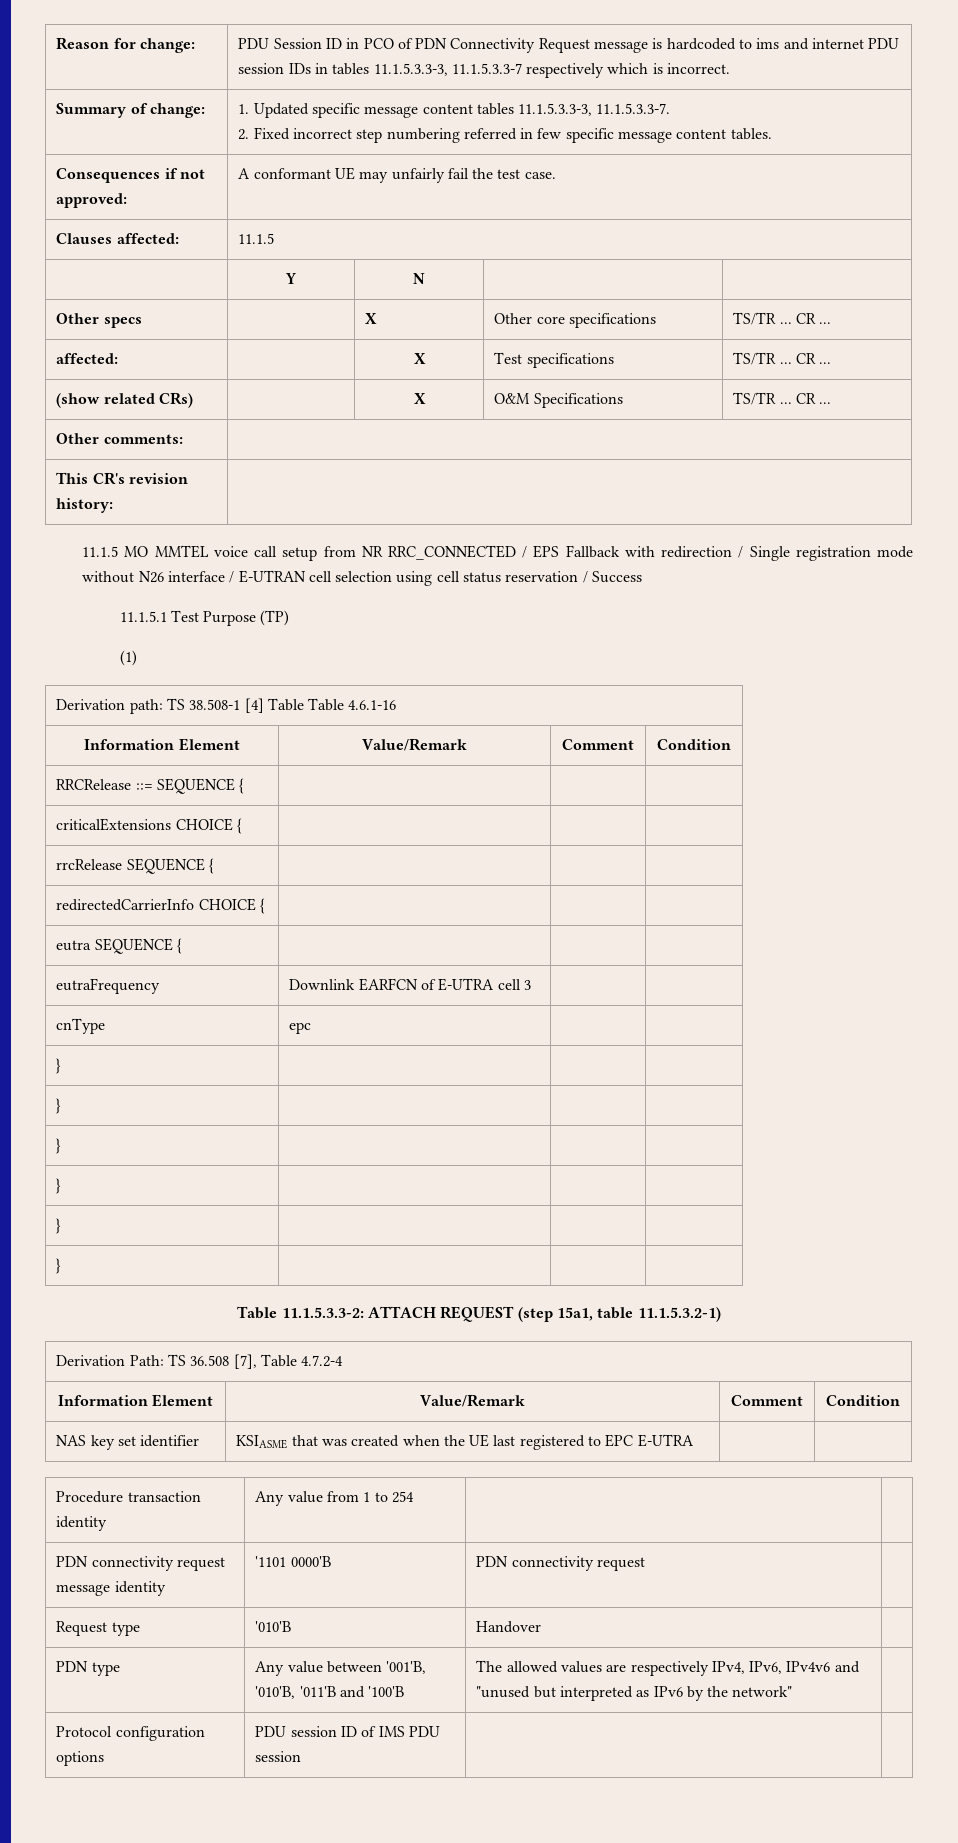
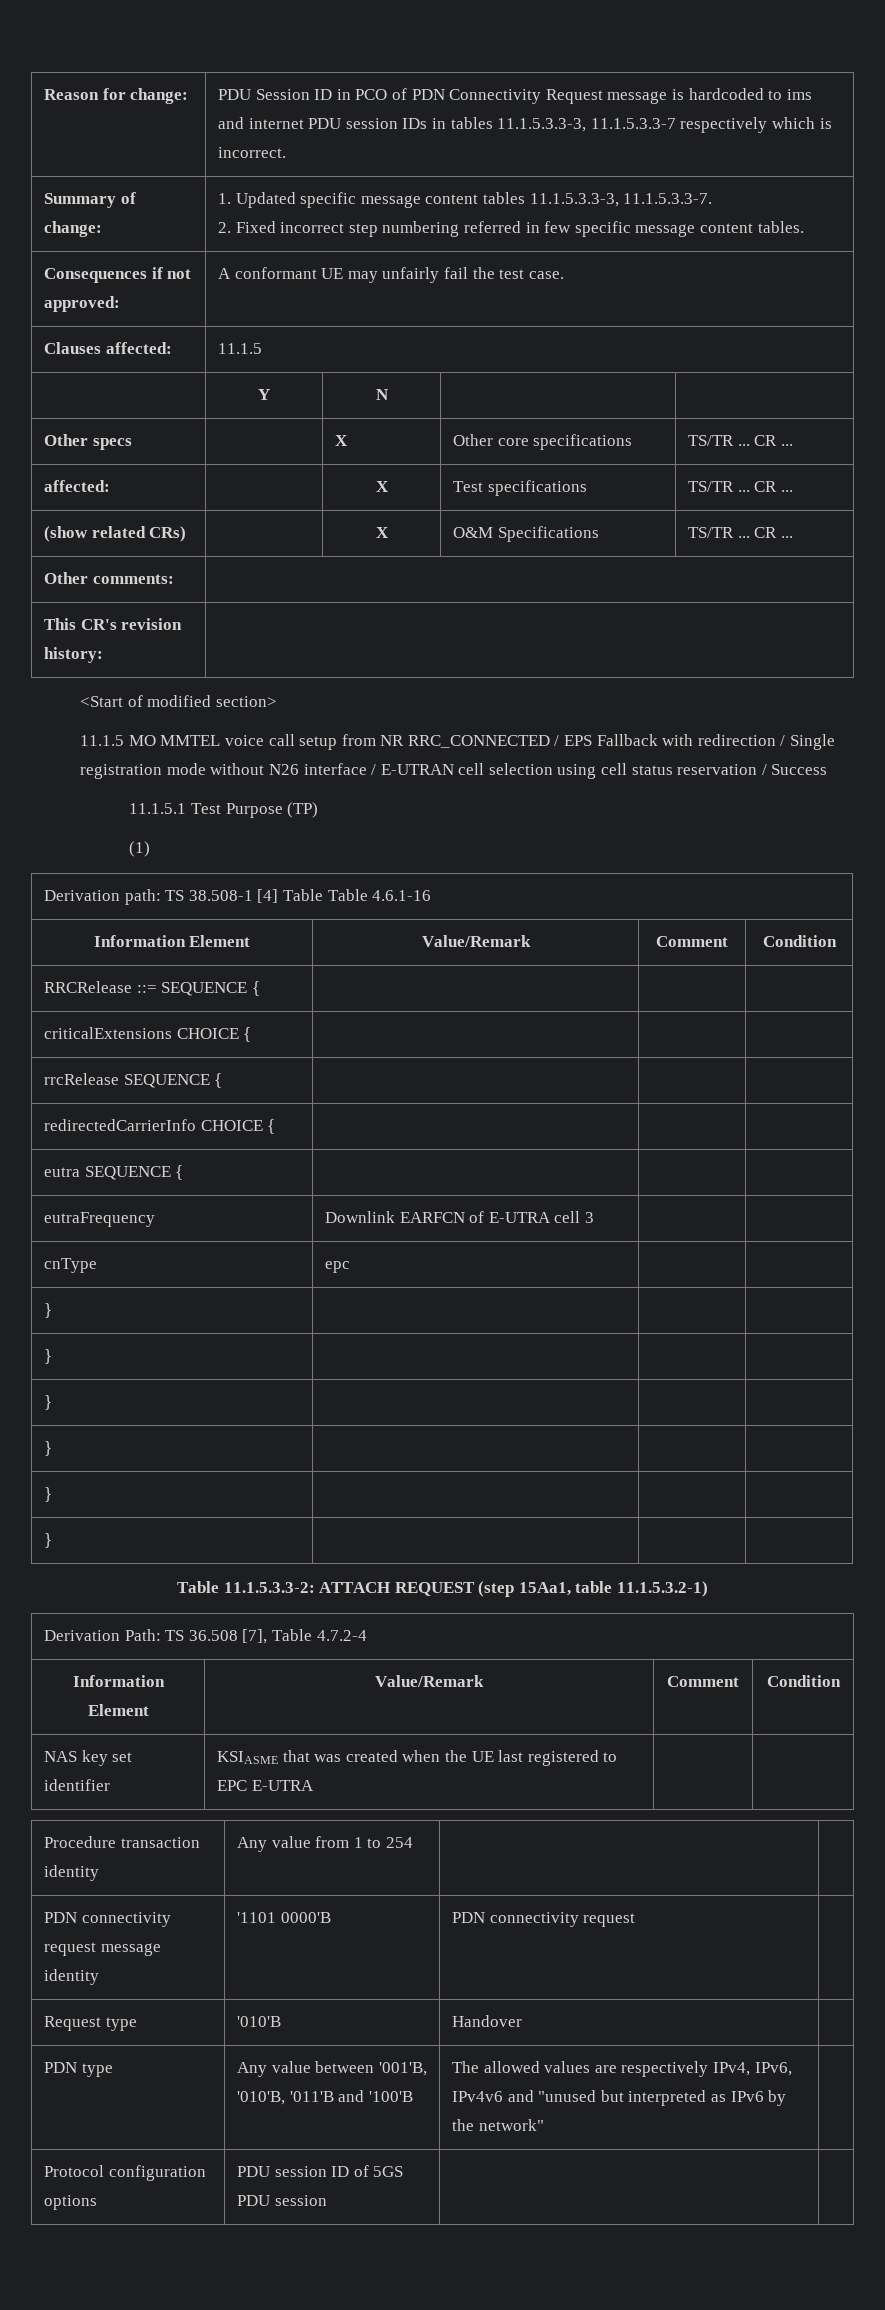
+ <Start of modified section>
- Table 11.1.5.3.3-2: ATTACH REQUEST (step 15a1, table 11.1.5.3.2-1)
+ Table 11.1.5.3.3-2: ATTACH REQUEST (step 15Aa1, table 11.1.5.3.2-1)
- Protocol configuration options | PDU session ID of IMS PDU session | |
+ Protocol configuration options | PDU session ID of 5GS PDU session | |

